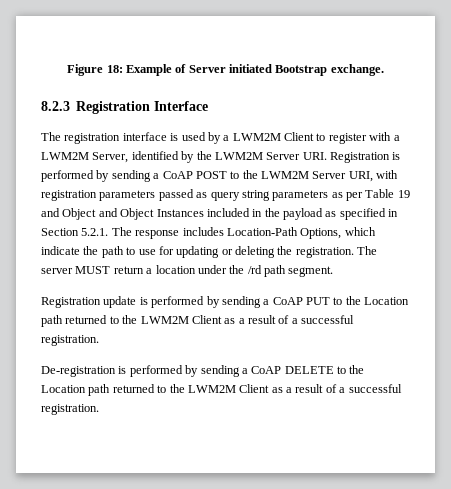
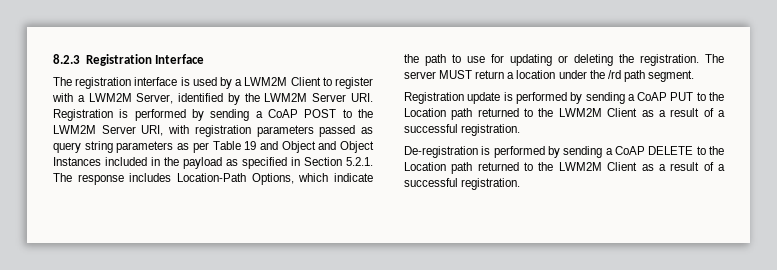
- Figure 18: Example of Server initiated Bootstrap exchange.

